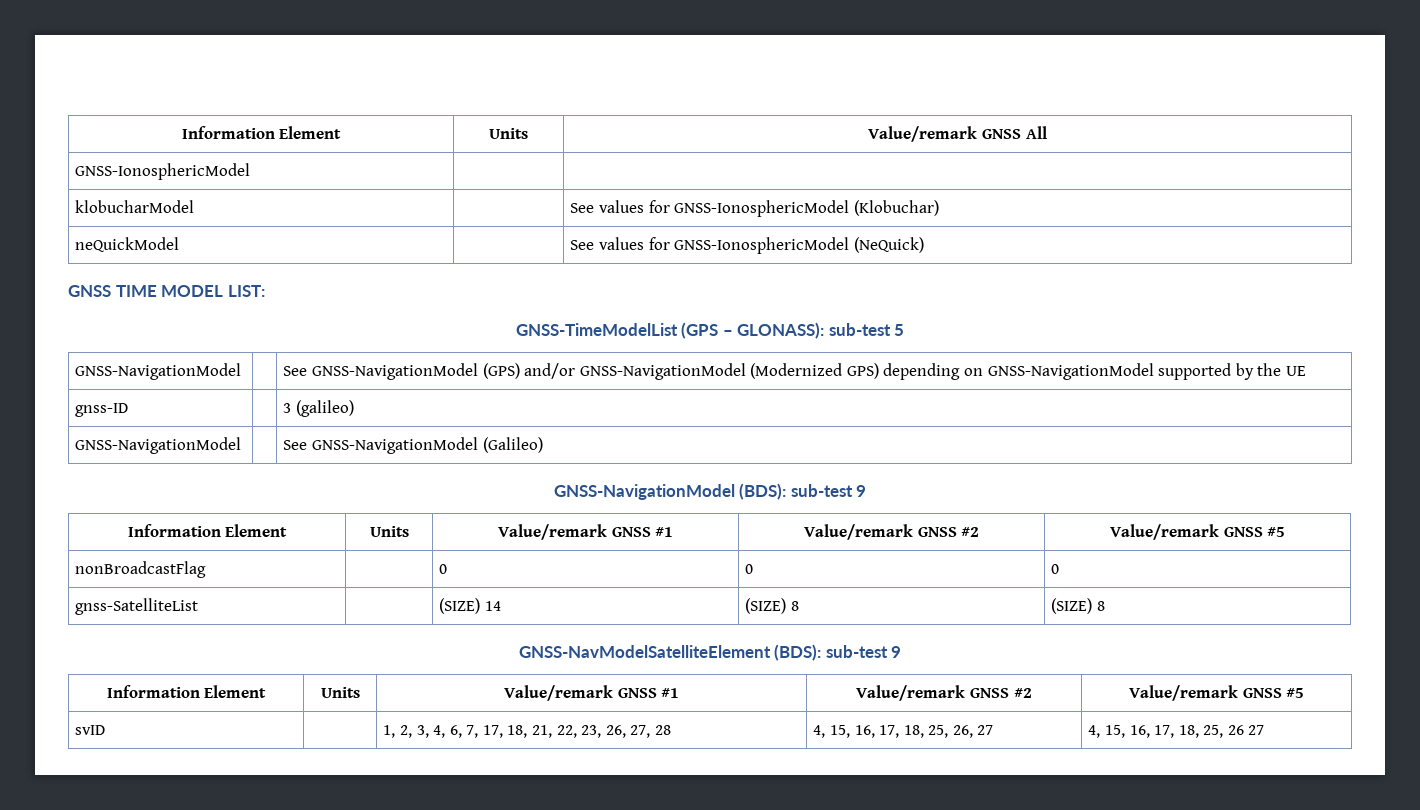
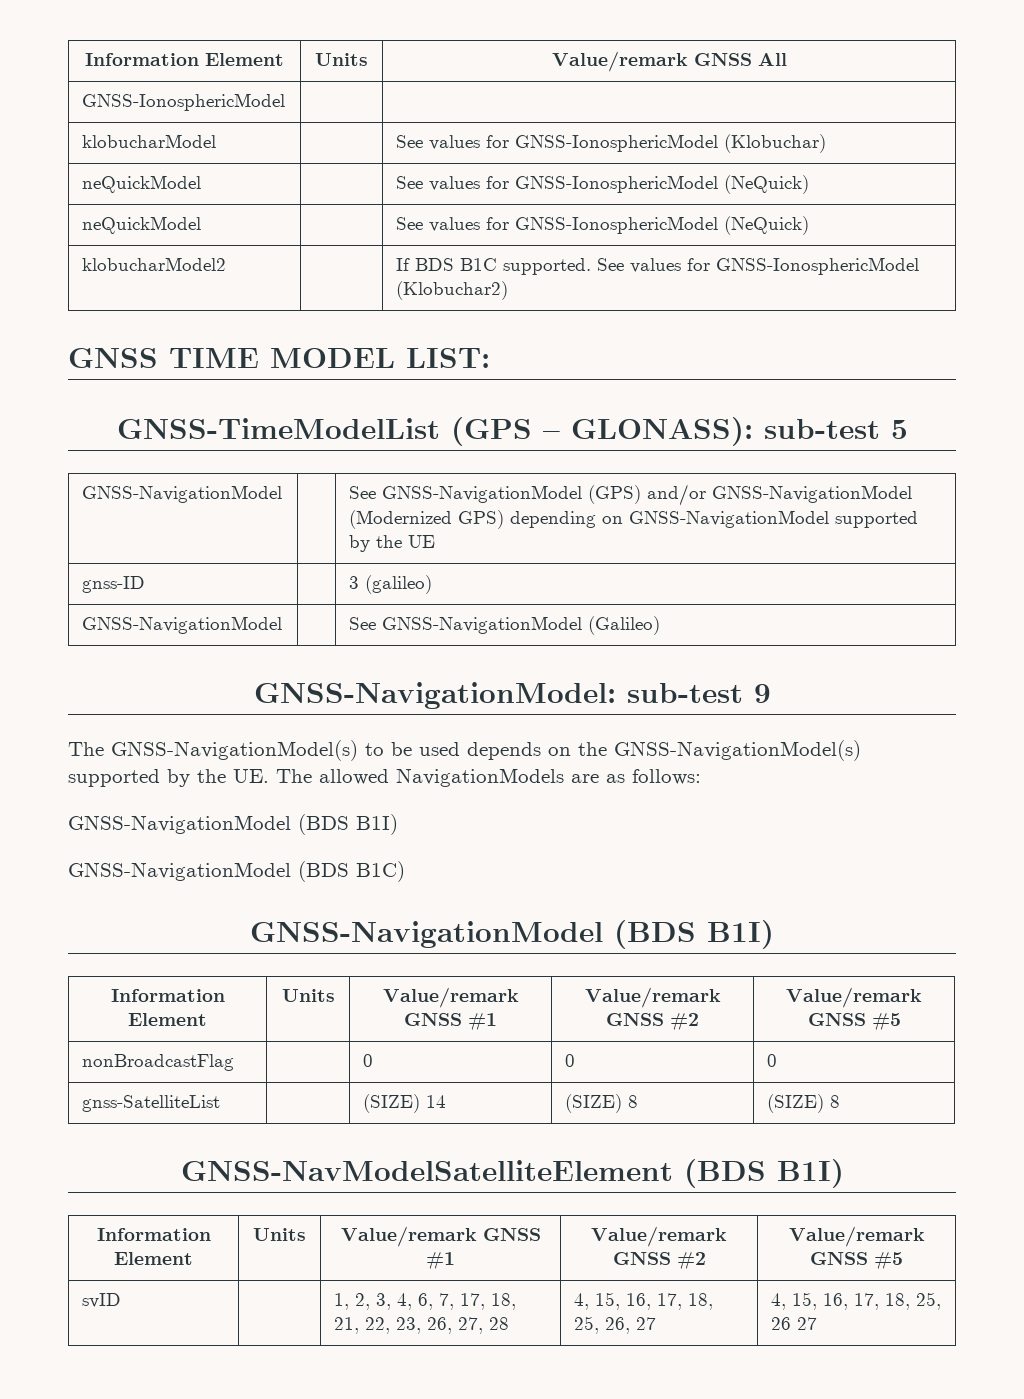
  klobucharModel | | See values for GNSS-IonosphericModel (Klobuchar)
  neQuickModel | | See values for GNSS-IonosphericModel (NeQuick)
+ neQuickModel | | See values for GNSS-IonosphericModel (NeQuick)
+ klobucharModel2 | | If BDS B1C supported. See values for GNSS-IonosphericModel (Klobuchar2)
- GNSS-NavigationModel (BDS): sub-test 9
+ GNSS-NavigationModel: sub-test 9
+ The GNSS-NavigationModel(s) to be used depends on the GNSS-NavigationModel(s) supported by the UE. The allowed NavigationModels are as follows:
+ GNSS-NavigationModel (BDS B1I)
+ GNSS-NavigationModel (BDS B1C)
+ GNSS-NavigationModel (BDS B1I)
- GNSS-NavModelSatelliteElement (BDS): sub-test 9
+ GNSS-NavModelSatelliteElement (BDS B1I)

